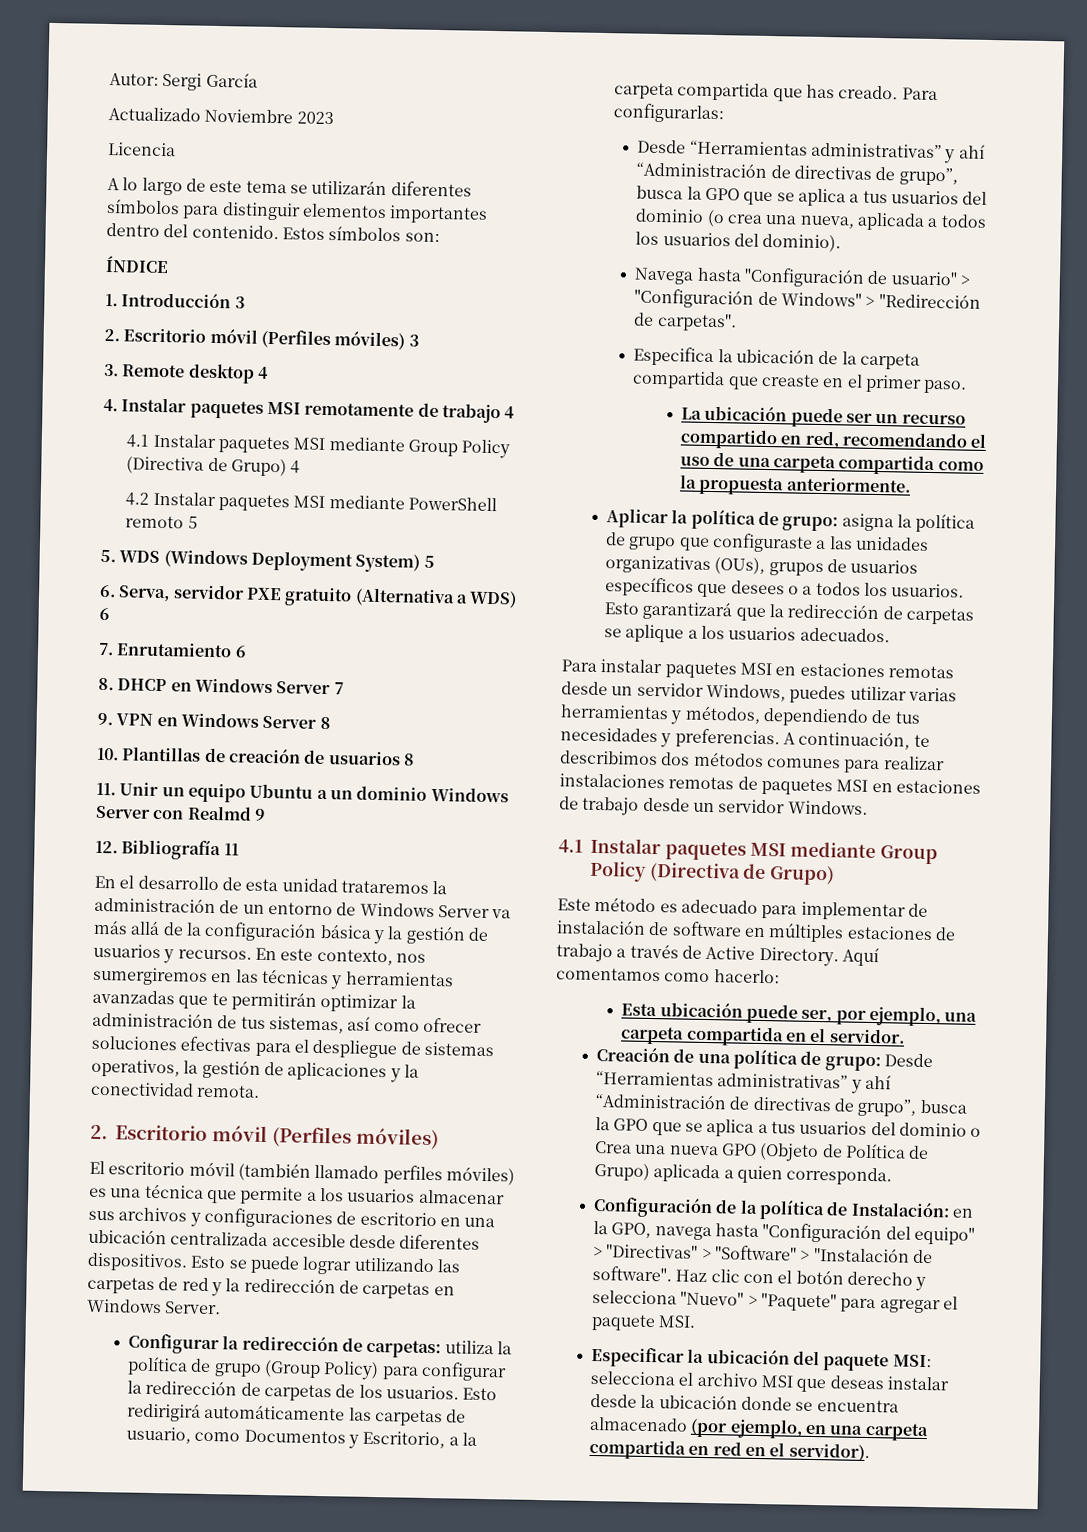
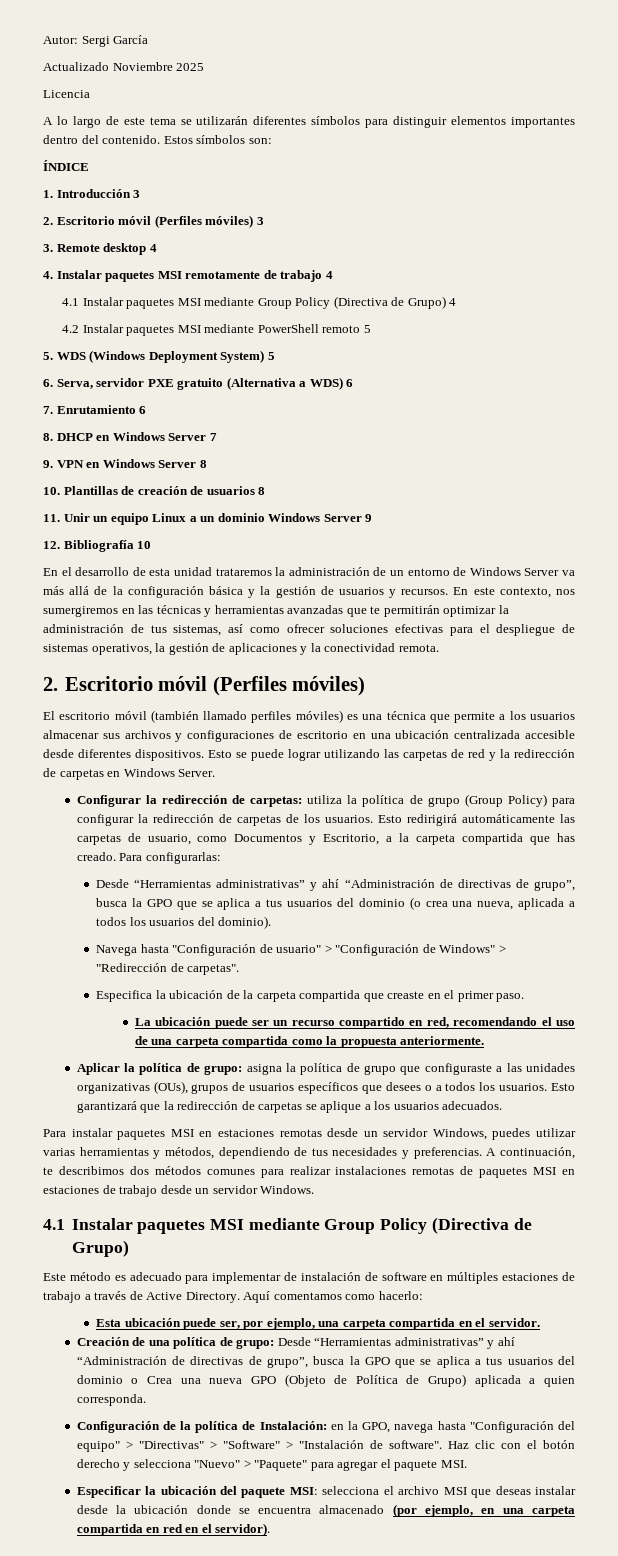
- Actualizado Noviembre 2023
+ Actualizado Noviembre 2025
- 11. Unir un equipo Ubuntu a un dominio Windows Server con Realmd 9
+ 11. Unir un equipo Linux a un dominio Windows Server 9
- 12. Bibliografía 11
+ 12. Bibliografía 10

